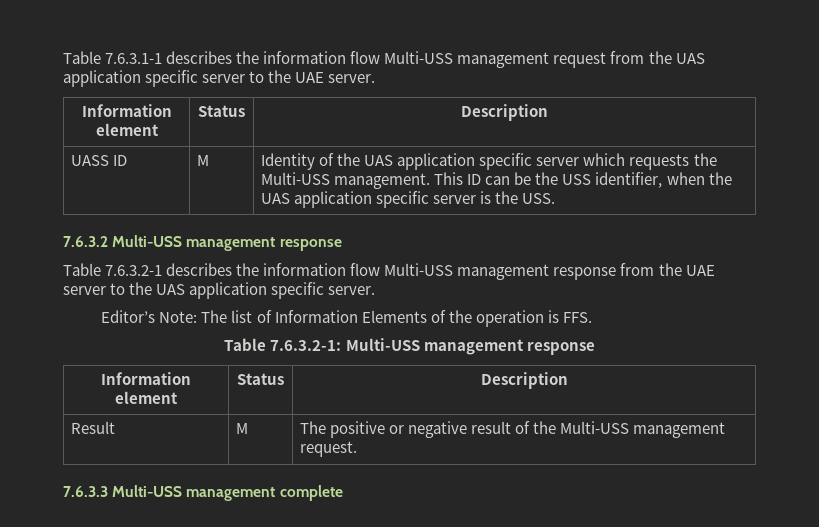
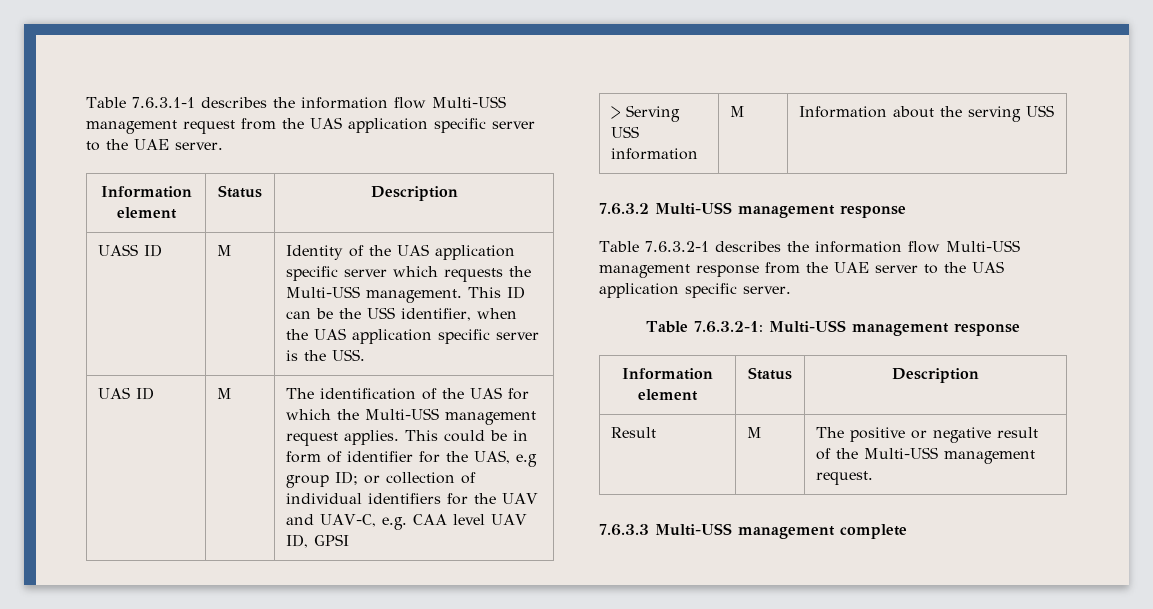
+ UAS ID | M | The identification of the UAS for which the Multi-USS management request applies. This could be in form of identifier for the UAS, e.g group ID; or collection of individual identifiers for the UAV and UAV-C, e.g. CAA level UAV ID, GPSI
+ > Serving USS information | M | Information about the serving USS
- Editor’s Note: The list of Information Elements of the operation is FFS.

